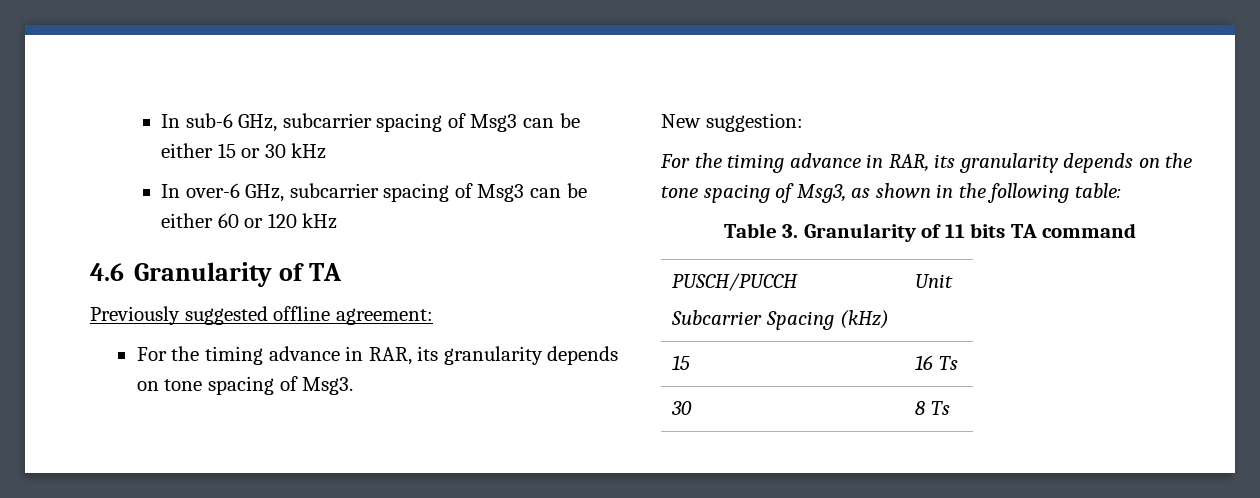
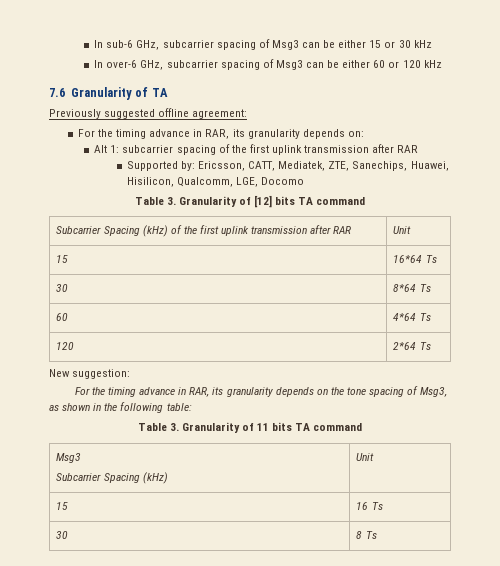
- 4.6 Granularity of TA
+ 7.6 Granularity of TA
- For the timing advance in RAR, its granularity depends on tone spacing of Msg3.
+ For the timing advance in RAR, its granularity depends on:
+ Alt 1: subcarrier spacing of the first uplink transmission after RAR
+ Supported by: Ericsson, CATT, Mediatek, ZTE, Sanechips, Huawei, Hisilicon, Qualcomm, LGE, Docomo
+ Table 3. Granularity of [12] bits TA command
+ Subcarrier Spacing (kHz) of the first uplink transmission after RAR | Unit
+ 15 | 16*64 Ts
+ 30 | 8*64 Ts
+ 60 | 4*64 Ts
+ 120 | 2*64 Ts
  Table 3. Granularity of 11 bits TA command
- PUSCH/PUCCH
+ Msg3

